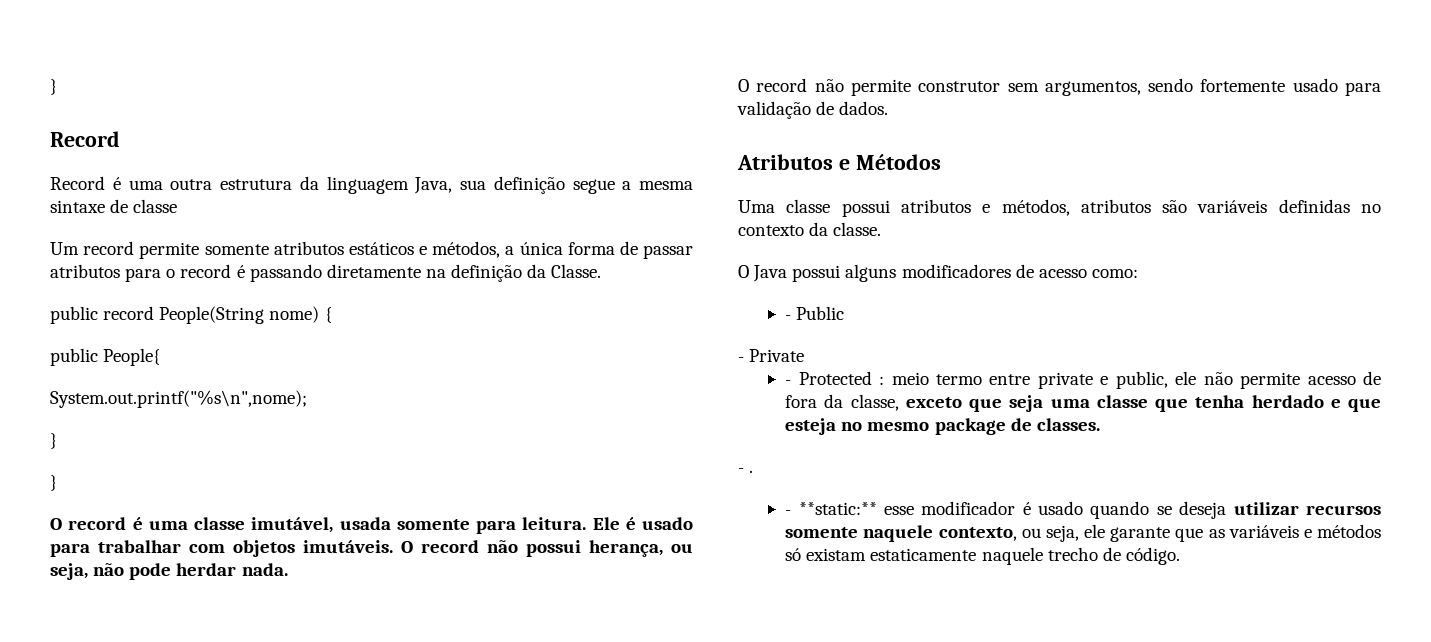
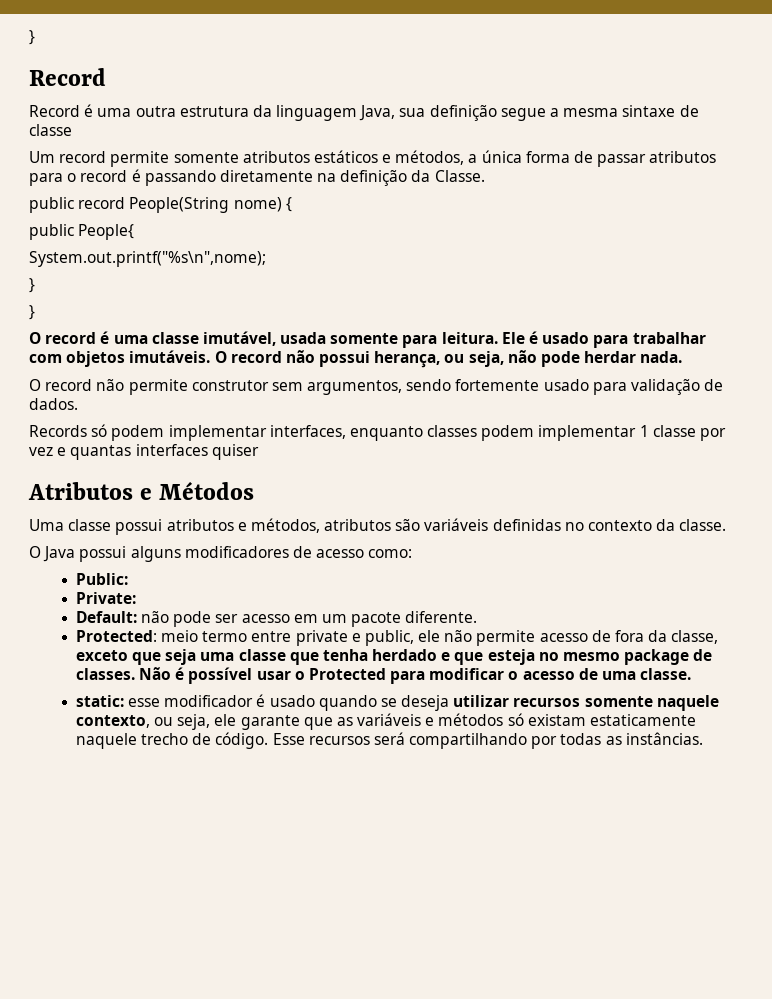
+ Records só podem implementar interfaces, enquanto classes podem implementar 1 classe por vez e quantas interfaces quiser
- - Public
- - Private
- - Protected : meio termo entre private e public, ele não permite acesso de fora da classe, exceto que seja uma classe que tenha herdado e que esteja no mesmo package de classes.
- - .
- - **static:** esse modificador é usado quando se deseja utilizar recursos somente naquele contexto, ou seja, ele garante que as variáveis e métodos só existam estaticamente naquele trecho de código.
+ Public:
+ Private:
+ Default: não pode ser acesso em um pacote diferente.
+ Protected: meio termo entre private e public, ele não permite acesso de fora da classe, exceto que seja uma classe que tenha herdado e que esteja no mesmo package de classes. Não é possível usar o Protected para modificar o acesso de uma classe.
+ static: esse modificador é usado quando se deseja utilizar recursos somente naquele contexto, ou seja, ele garante que as variáveis e métodos só existam estaticamente naquele trecho de código.
+ Esse recursos será compartilhando por todas as instâncias.

